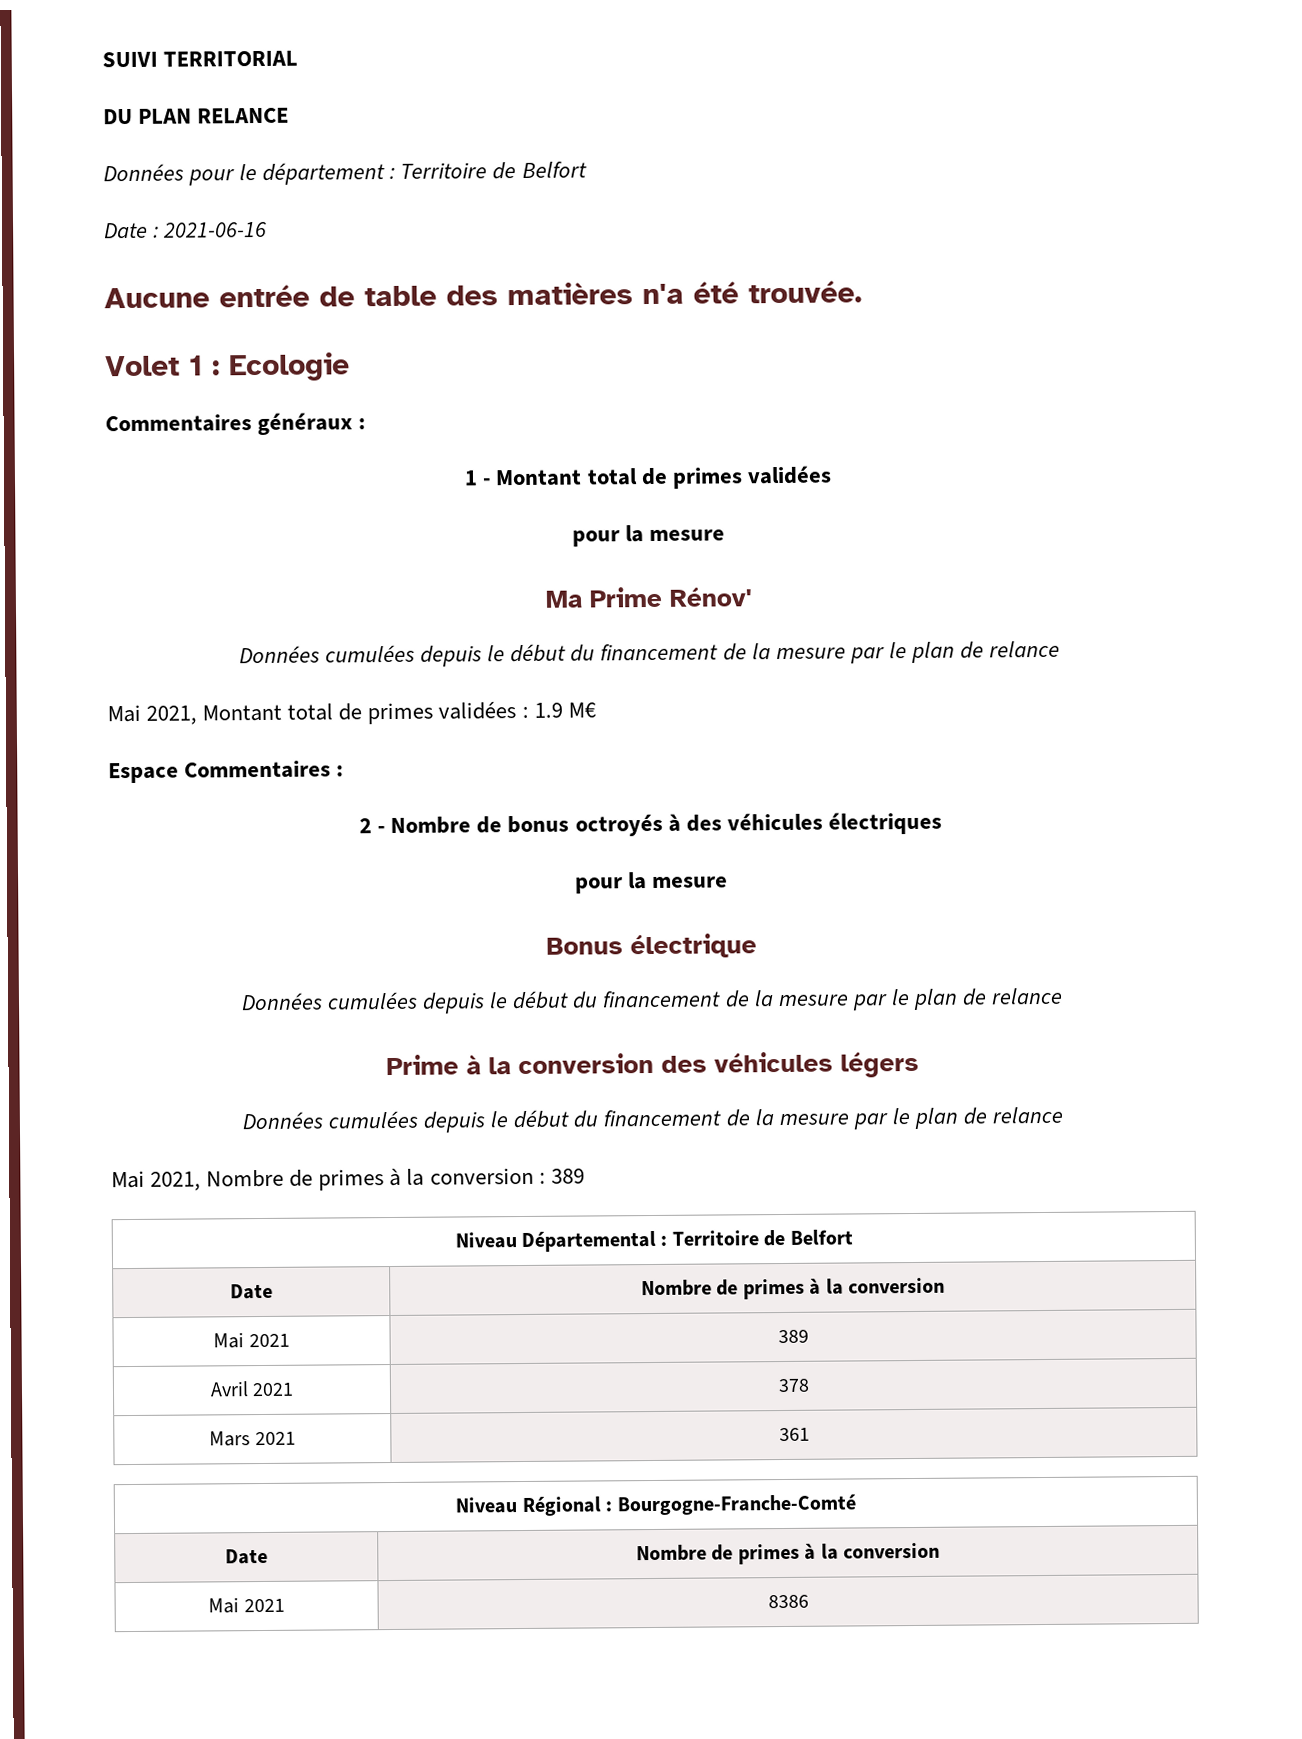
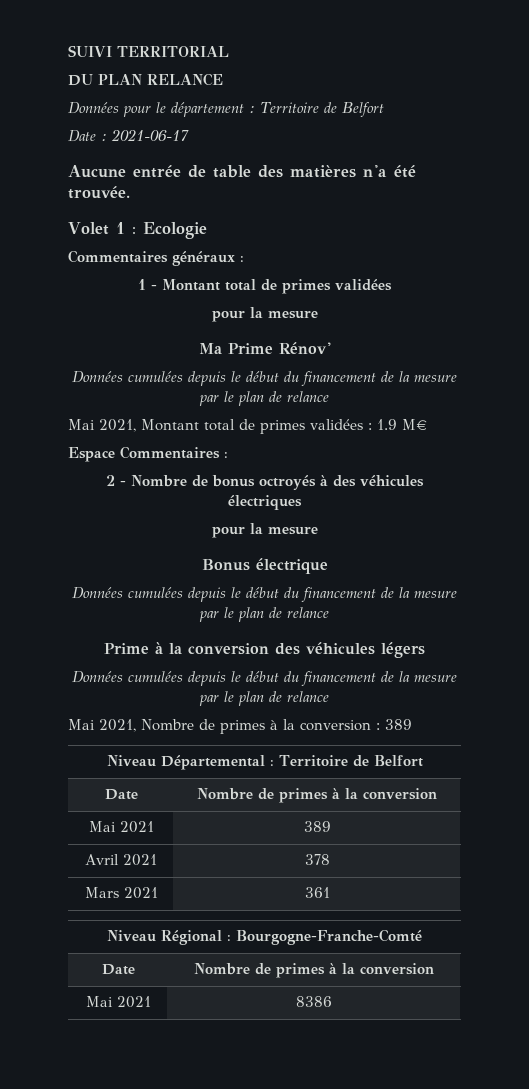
- Date : 2021-06-16
+ Date : 2021-06-17

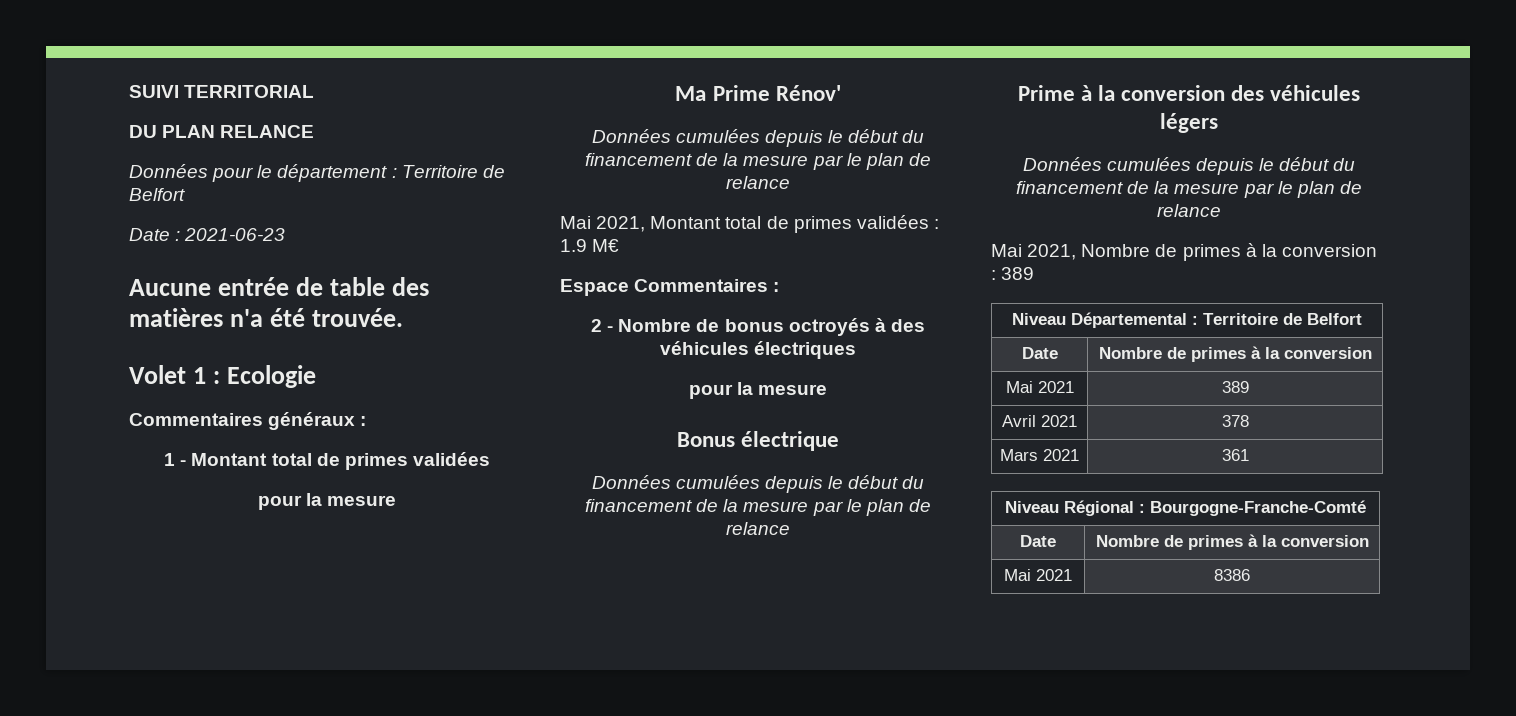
- Date : 2021-06-17
+ Date : 2021-06-23

